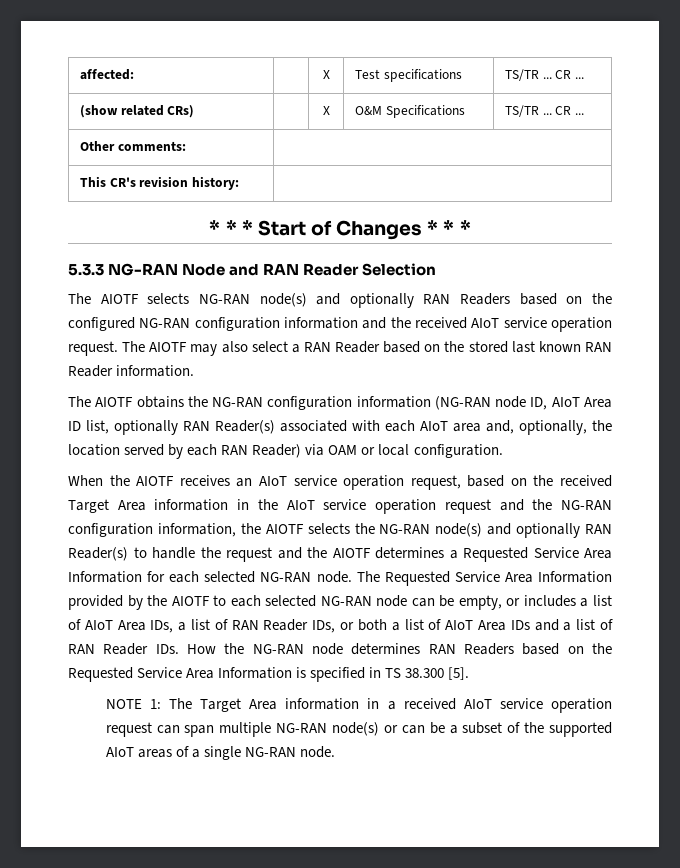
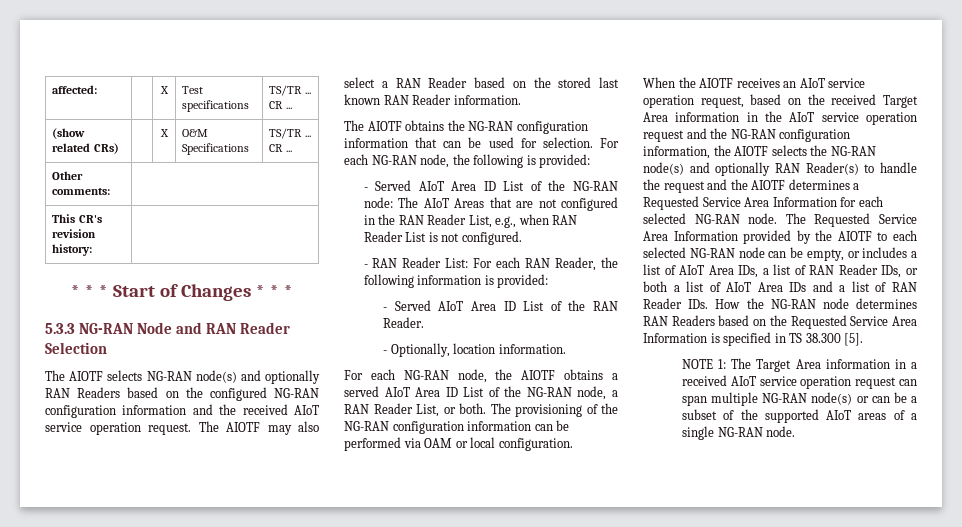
- The AIOTF obtains the NG-RAN configuration information (NG-RAN node ID, AIoT Area ID list, optionally RAN Reader(s) associated with each AIoT area and, optionally, the location served by each RAN Reader) via OAM or local configuration.
+ The AIOTF obtains the NG-RAN configuration information that can be used for selection. For each NG-RAN node, the following is provided:
+ - Served AIoT Area ID List of the NG-RAN node: The AIoT Areas that are not configured in the RAN Reader List, e.g., when RAN Reader List is not configured.
+ - RAN Reader List: For each RAN Reader, the following information is provided:
+ - Served AIoT Area ID List of the RAN Reader.
+ - Optionally, location information.
+ For each NG-RAN node, the AIOTF obtains a served AIoT Area ID List of the NG-RAN node, a RAN Reader List, or both. The provisioning of the NG-RAN configuration information can be performed via OAM or local configuration.

